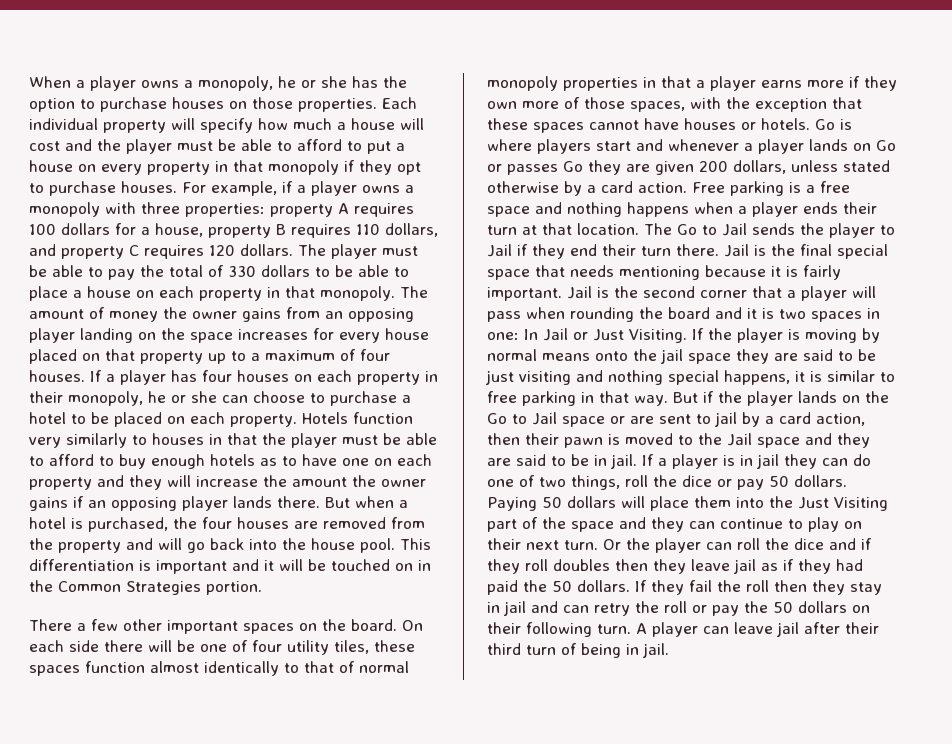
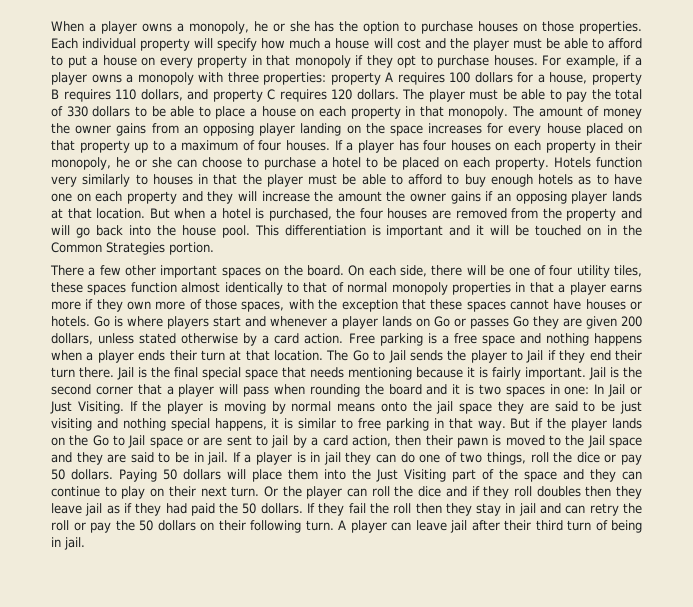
- Hotels function very similarly to houses in that the player must be able to afford to buy enough hotels as to have one on each property and they will increase the amount the owner gains if an opposing player lands there.
+ Hotels function very similarly to houses in that the player must be able to afford to buy enough hotels as to have one on each property and they will increase the amount the owner gains if an opposing player lands at that location.
- On each side there will be one of four utility tiles, these spaces function almost identically to that of normal monopoly properties in that a player earns more if they own more of those spaces, with the exception that these spaces cannot have houses or hotels.
+ On each side, there will be one of four utility tiles, these spaces function almost identically to that of normal monopoly properties in that a player earns more if they own more of those spaces, with the exception that these spaces cannot have houses or hotels.

